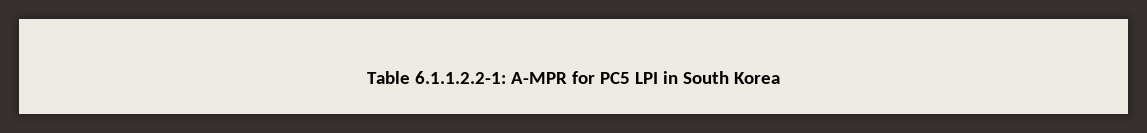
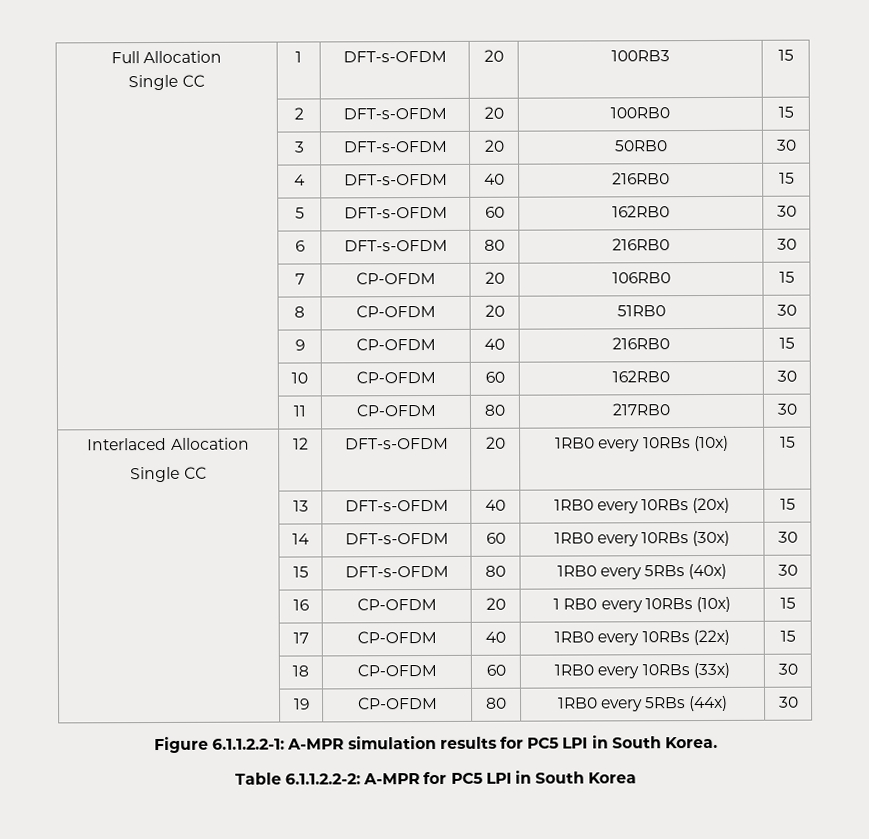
- Table 6.1.1.2.2-1: A-MPR for PC5 LPI in South Korea
+ Full Allocation
+ Single CC | 1 | DFT-s-OFDM | 20 | 100RB3 | 15
+ | 2 | DFT-s-OFDM | 20 | 100RB0 | 15
+ | 3 | DFT-s-OFDM | 20 | 50RB0 | 30
+ | 4 | DFT-s-OFDM | 40 | 216RB0 | 15
+ | 5 | DFT-s-OFDM | 60 | 162RB0 | 30
+ | 6 | DFT-s-OFDM | 80 | 216RB0 | 30
+ | 7 | CP-OFDM | 20 | 106RB0 | 15
+ | 8 | CP-OFDM | 20 | 51RB0 | 30
+ | 9 | CP-OFDM | 40 | 216RB0 | 15
+ | 10 | CP-OFDM | 60 | 162RB0 | 30
+ | 11 | CP-OFDM | 80 | 217RB0 | 30
+ Interlaced Allocation
+ Single CC | 12 | DFT-s-OFDM | 20 | 1RB0 every 10RBs (10x) | 15
+ | 13 | DFT-s-OFDM | 40 | 1RB0 every 10RBs (20x) | 15
+ | 14 | DFT-s-OFDM | 60 | 1RB0 every 10RBs (30x) | 30
+ | 15 | DFT-s-OFDM | 80 | 1RB0 every 5RBs (40x) | 30
+ | 16 | CP-OFDM | 20 | 1 RB0 every 10RBs (10x) | 15
+ | 17 | CP-OFDM | 40 | 1RB0 every 10RBs (22x) | 15
+ | 18 | CP-OFDM | 60 | 1RB0 every 10RBs (33x) | 30
+ | 19 | CP-OFDM | 80 | 1RB0 every 5RBs (44x) | 30
+ Figure 6.1.1.2.2-1: A-MPR simulation results for PC5 LPI in South Korea.
+ Table 6.1.1.2.2-2: A-MPR for PC5 LPI in South Korea

